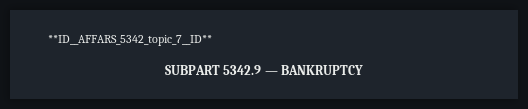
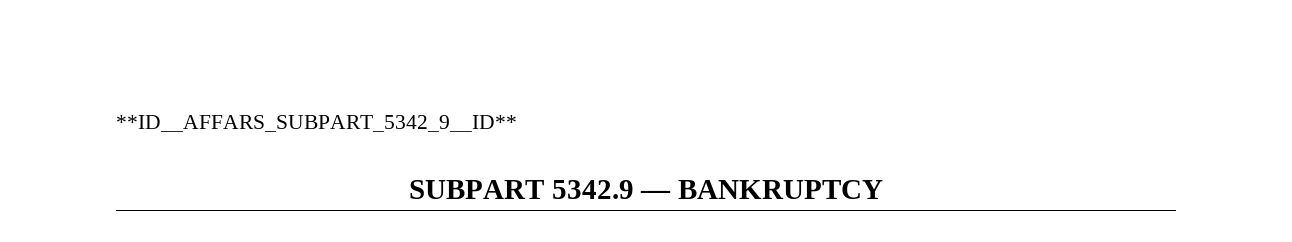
- **ID__AFFARS_5342_topic_7__ID**
+ **ID__AFFARS_SUBPART_5342_9__ID**

